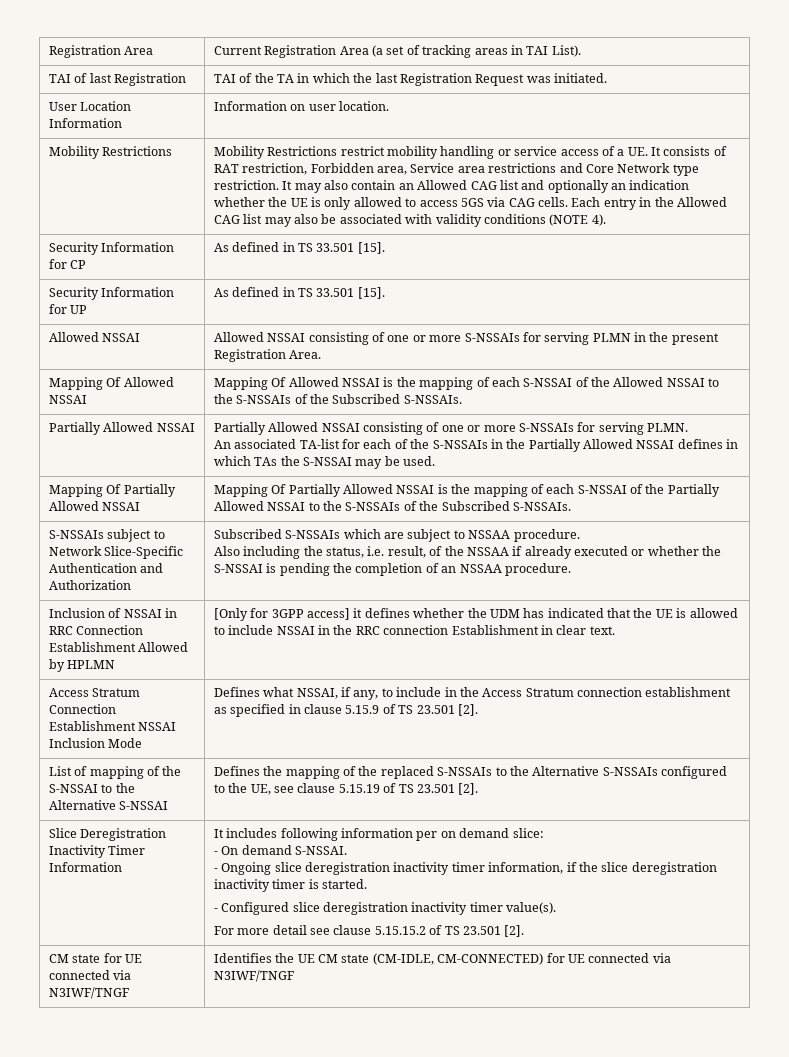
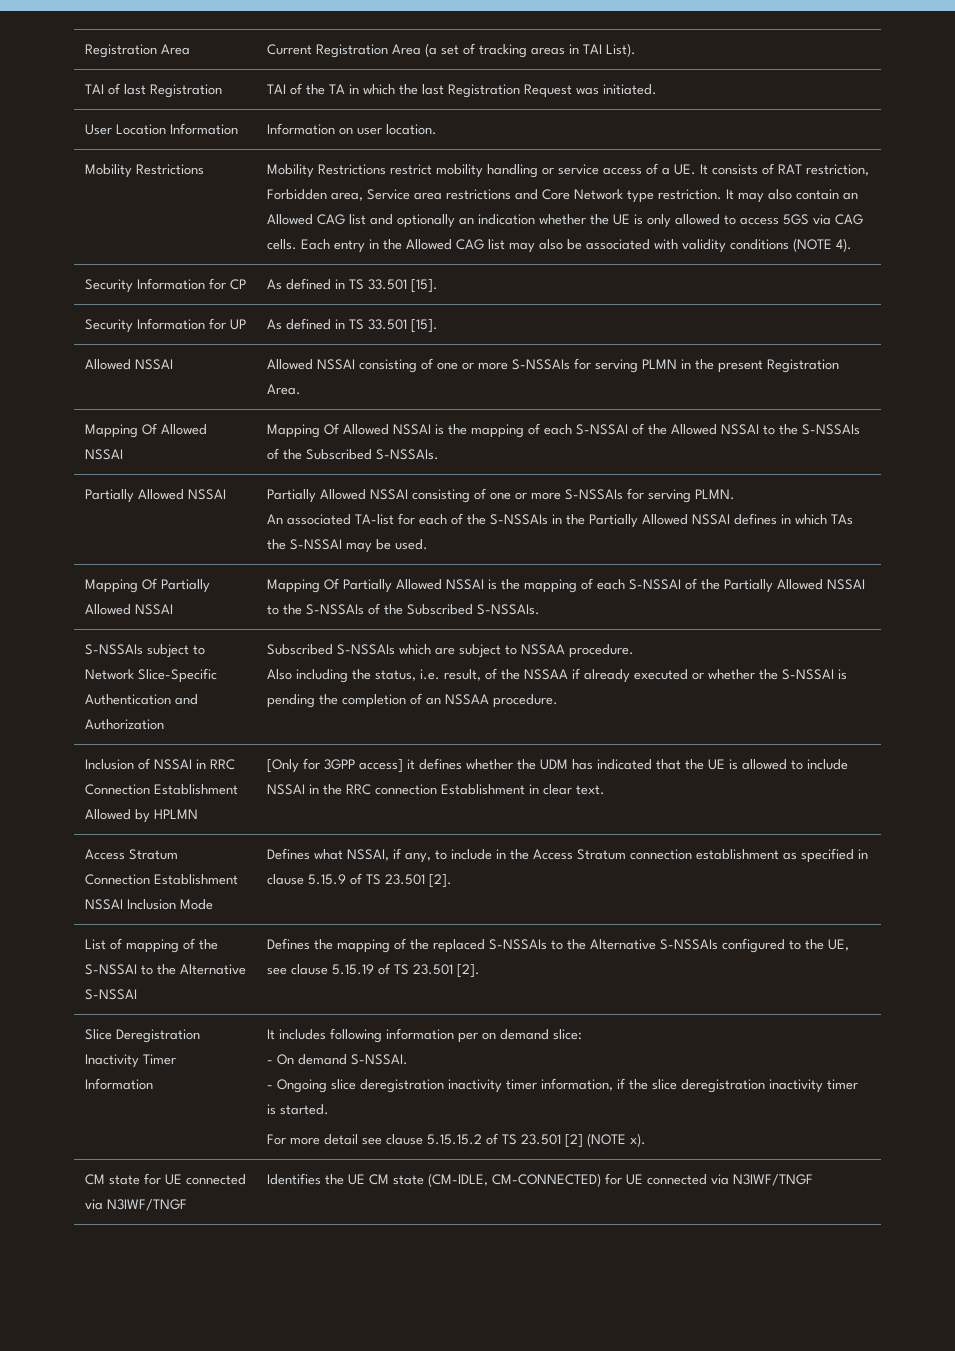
- - Configured slice deregistration inactivity timer value(s).
- For more detail see clause 5.15.15.2 of TS 23.501 [2].
+ For more detail see clause 5.15.15.2 of TS 23.501 [2] (NOTE x).

